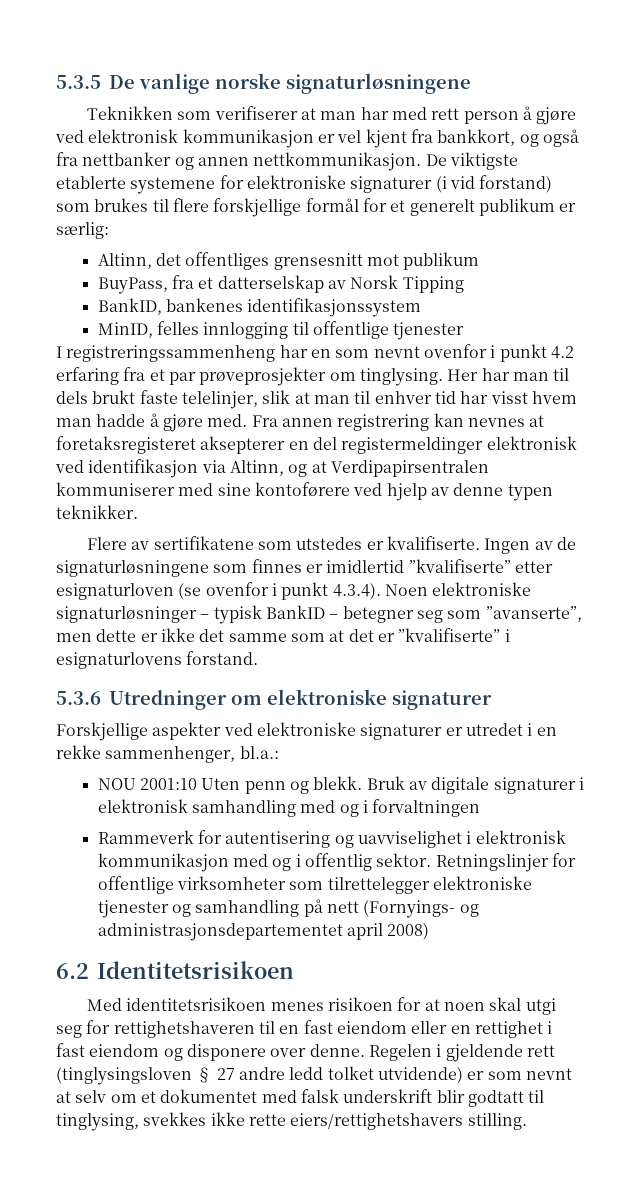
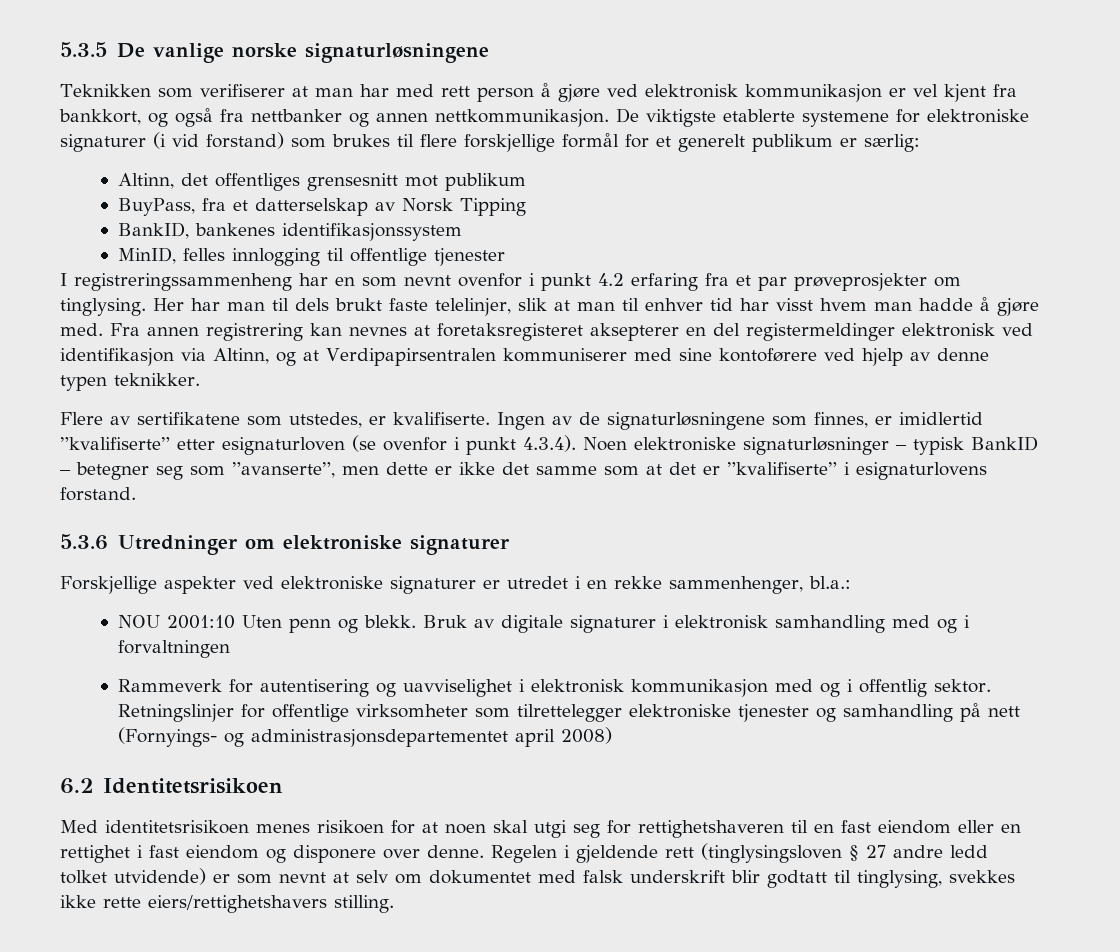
- Flere av sertifikatene som utstedes er kvalifiserte.
+ Flere av sertifikatene som utstedes, er kvalifiserte.
- Ingen av de signaturløsningene som finnes er imidlertid ”kvalifiserte” etter esignaturloven (se ovenfor i punkt 4.3.4). Noen elektroniske signaturløsninger – typisk BankID – betegner seg som ”avanserte”, men dette er ikke det samme som at det er ”kvalifiserte” i esignaturlovens forstand.
+ Ingen av de signaturløsningene som finnes, er imidlertid ”kvalifiserte” etter esignaturloven (se ovenfor i punkt 4.3.4). Noen elektroniske signaturløsninger – typisk BankID – betegner seg som ”avanserte”, men dette er ikke det samme som at det er ”kvalifiserte” i esignaturlovens forstand.
- Regelen i gjeldende rett (tinglysingsloven § 27 andre ledd tolket utvidende) er som nevnt at selv om et dokumentet med falsk underskrift blir godtatt til tinglysing, svekkes ikke rette eiers/rettighetshavers stilling.
+ Regelen i gjeldende rett (tinglysingsloven § 27 andre ledd tolket utvidende) er som nevnt at selv om dokumentet med falsk underskrift blir godtatt til tinglysing, svekkes ikke rette eiers/rettighetshavers stilling.

